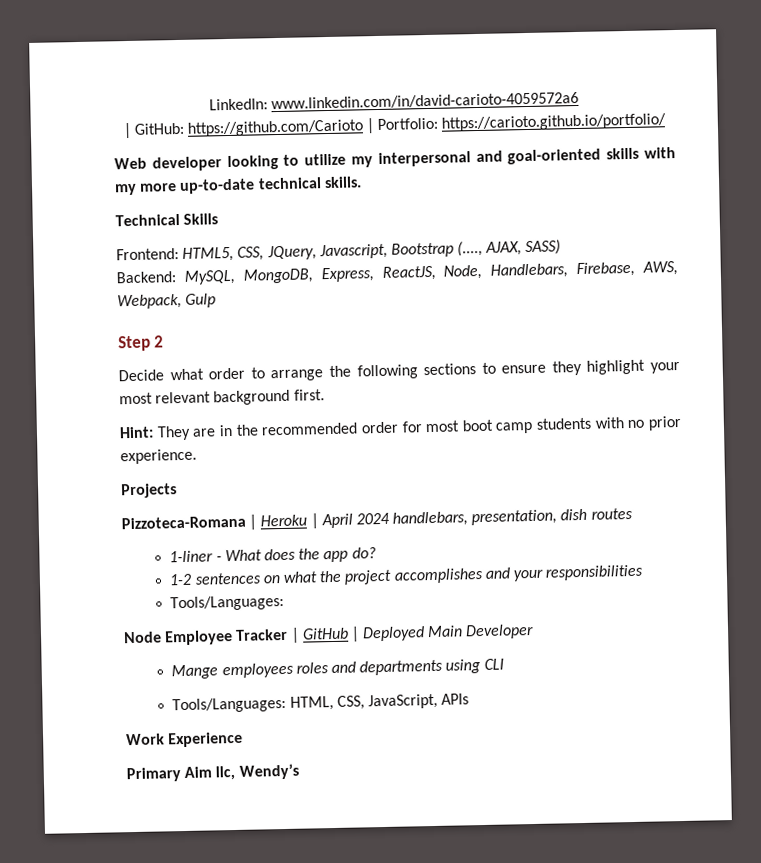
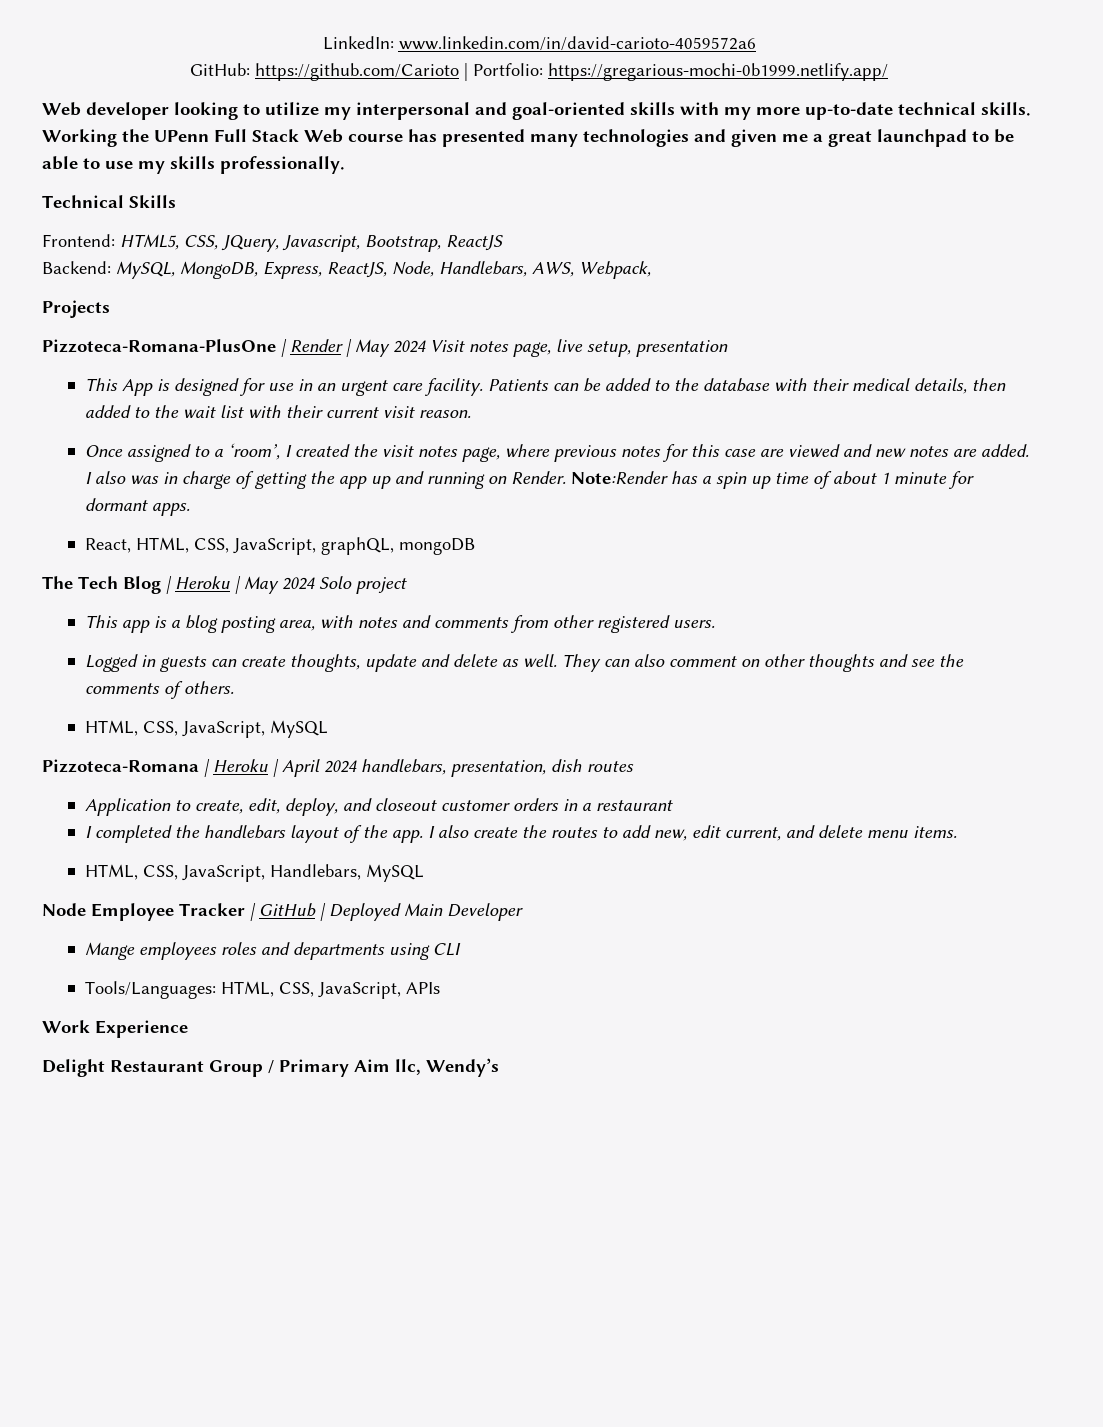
- | GitHub: https://github.com/Carioto | Portfolio: https://carioto.github.io/portfolio/
+ GitHub: https://github.com/Carioto | Portfolio: https://gregarious-mochi-0b1999.netlify.app/
+ Working the UPenn Full Stack Web course has presented many technologies and given me a great launchpad to be able to use my skills professionally.
- Frontend: HTML5, CSS, JQuery, Javascript, Bootstrap (...., AJAX, SASS)
+ Frontend: HTML5, CSS, JQuery, Javascript, Bootstrap, ReactJS
- Backend: MySQL, MongoDB, Express, ReactJS, Node, Handlebars, Firebase, AWS, Webpack, Gulp
- Step 2
- Decide what order to arrange the following sections to ensure they highlight your most relevant background first.
- Hint: They are in the recommended order for most boot camp students with no prior experience.
+ Backend: MySQL, MongoDB, Express, ReactJS, Node, Handlebars, AWS, Webpack,
  Projects
+ Pizzoteca-Romana-PlusOne | Render | May 2024 Visit notes page, live setup, presentation
+ This App is designed for use in an urgent care facility. Patients can be added to the database with their medical details, then added to the wait list with their current visit reason.
+ Once assigned to a ‘room’, I created the visit notes page, where previous notes for this case are viewed and new notes are added. I also was in charge of getting the app up and running on Render. Note:Render has a spin up time of about 1 minute for dormant apps.
+ React, HTML, CSS, JavaScript, graphQL, mongoDB
+ The Tech Blog | Heroku | May 2024 Solo project
+ This app is a blog posting area, with notes and comments from other registered users.
+ Logged in guests can create thoughts, update and delete as well. They can also comment on other thoughts and see the comments of others.
+ HTML, CSS, JavaScript, MySQL
- 1-liner - What does the app do?
- 1-2 sentences on what the project accomplishes and your responsibilities
- Tools/Languages:
+ Application to create, edit, deploy, and closeout customer orders in a restaurant
+ I completed the handlebars layout of the app. I also create the routes to add new, edit current, and delete menu items.
+ HTML, CSS, JavaScript, Handlebars, MySQL
- Primary Aim llc, Wendy’s
+ Delight Restaurant Group / Primary Aim llc, Wendy’s

